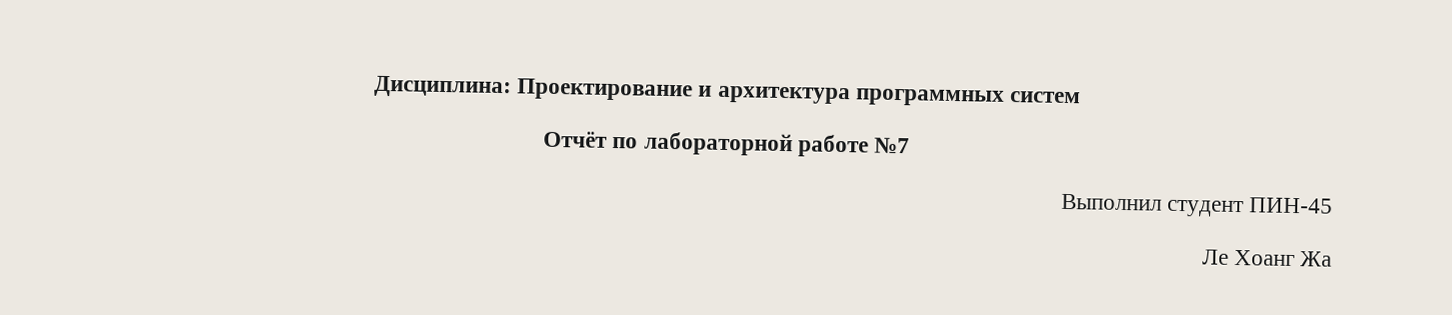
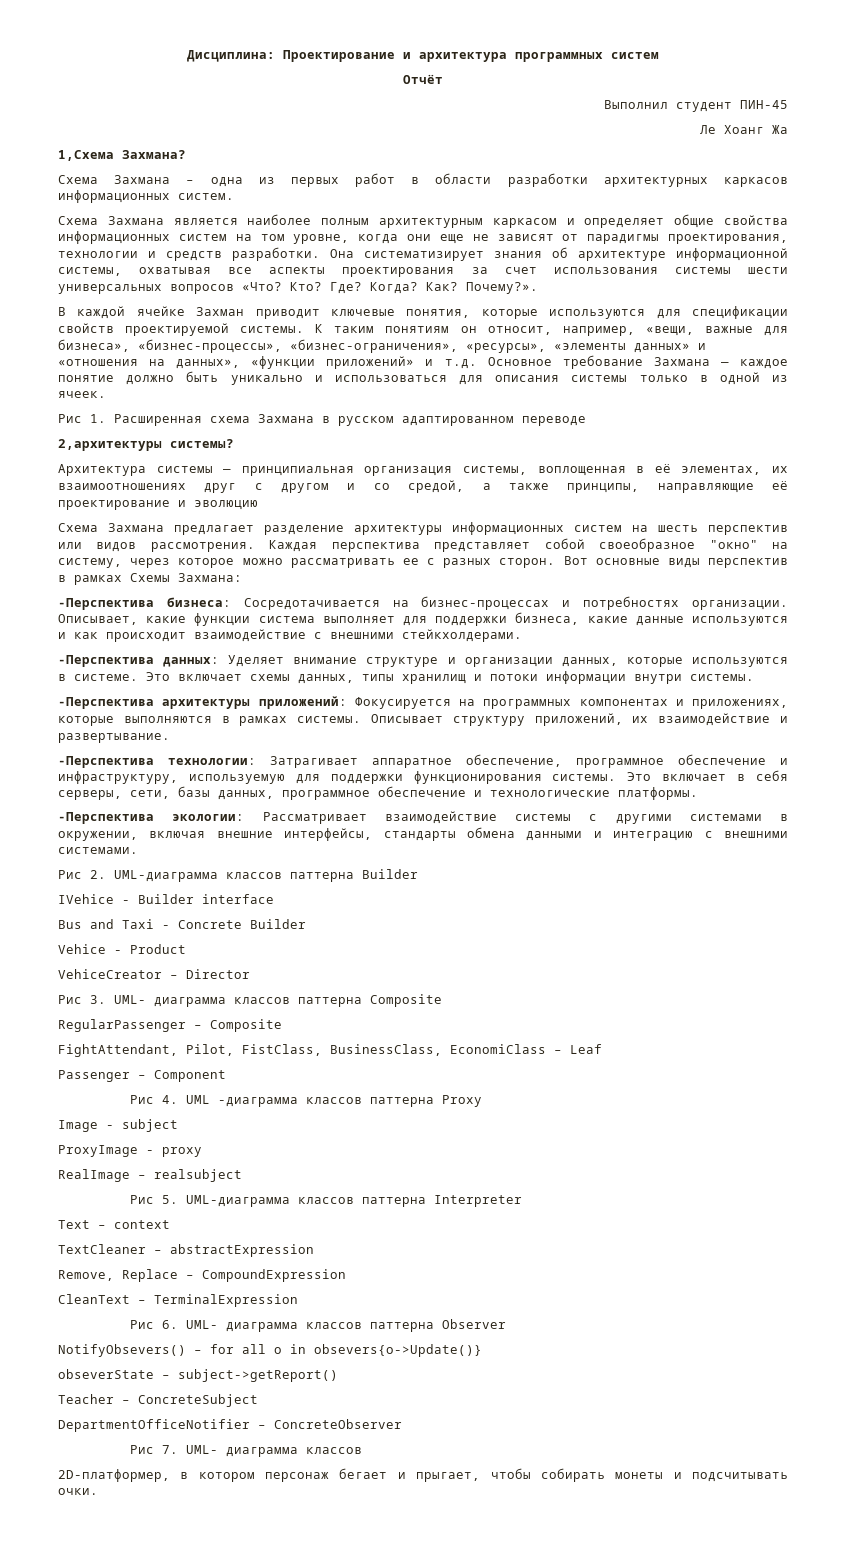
- Отчёт по лабораторной работе №7
+ Отчёт
+ 1,Схема Захмана?
+ Схема Захмана – одна из первых работ в области разработки архитектурных каркасов информационных систем.
+ Схема Захмана является наиболее полным архитектурным каркасом и определяет общие свойства информационных систем на том уровне, когда они еще не зависят от парадигмы проектирования, технологии и средств разработки. Она систематизирует знания об архитектуре информационной системы, охватывая все аспекты проектирования за счет использования системы шести универсальных вопросов «Что? Кто? Где? Когда? Как? Почему?».
+ В каждой ячейке Захман приводит ключевые понятия, которые используются для спецификации свойств проектируемой системы. К таким понятиям он относит, например, «вещи, важные для бизнеса», «бизнес-процессы», «бизнес-ограничения», «ресурсы», «элементы данных» и «отношения на данных», «функции приложений» и т.д. Основное требование Захмана — каждое понятие должно быть уникально и использоваться для описания системы только в одной из ячеек.
+ Рис 1. Расширенная схема Захмана в русском адаптированном переводе
+ 2,архитектуры системы?
+ Архитектура системы — принципиальная организация системы, воплощенная в её элементах, их взаимоотношениях друг с другом и со средой, а также принципы, направляющие её проектирование и эволюцию
+ Схема Захмана предлагает разделение архитектуры информационных систем на шесть перспектив или видов рассмотрения. Каждая перспектива представляет собой своеобразное "окно" на систему, через которое можно рассматривать ее с разных сторон. Вот основные виды перспектив в рамках Схемы Захмана:
+ -Перспектива бизнеса: Сосредотачивается на бизнес-процессах и потребностях организации. Описывает, какие функции система выполняет для поддержки бизнеса, какие данные используются и как происходит взаимодействие с внешними стейкхолдерами.
+ -Перспектива данных: Уделяет внимание структуре и организации данных, которые используются в системе. Это включает схемы данных, типы хранилищ и потоки информации внутри системы.
+ -Перспектива архитектуры приложений: Фокусируется на программных компонентах и приложениях, которые выполняются в рамках системы. Описывает структуру приложений, их взаимодействие и развертывание.
+ -Перспектива технологии: Затрагивает аппаратное обеспечение, программное обеспечение и инфраструктуру, используемую для поддержки функционирования системы. Это включает в себя серверы, сети, базы данных, программное обеспечение и технологические платформы.
+ -Перспектива экологии: Рассматривает взаимодействие системы с другими системами в окружении, включая внешние интерфейсы, стандарты обмена данными и интеграцию с внешними системами.
+ Рис 2. UML-диаграмма классов паттерна Builder
+ IVehice - Builder interface
+ Bus and Taxi - Concrete Builder
+ Vehice - Product
+ VehiceCreator – Director
+ Рис 3. UML- диаграмма классов паттерна Composite
+ RegularPassenger – Composite
+ FightAttendant, Pilot, FistClass, BusinessClass, EconomiClass – Leaf
+ Passenger – Component
+ Рис 4. UML -диаграмма классов паттерна Proxy
+ Image - subject
+ ProxyImage - proxy
+ RealImage – realsubject
+ Рис 5. UML-диаграмма классов паттерна Interpreter
+ Text – context
+ TextCleaner – abstractExpression
+ Remove, Replace – CompoundExpression
+ CleanText – TerminalExpression
+ Рис 6. UML- диаграмма классов паттерна Observer
+ NotifyObsevers() – for all o in obsevers{o->Update()}
+ obseverState – subject->getReport()
+ Teacher – ConcreteSubject
+ DepartmentOfficeNotifier – ConcreteObserver
+ Рис 7. UML- диаграмма классов
+ 2D-платформер, в котором персонаж бегает и прыгает, чтобы собирать монеты и подсчитывать очки.

